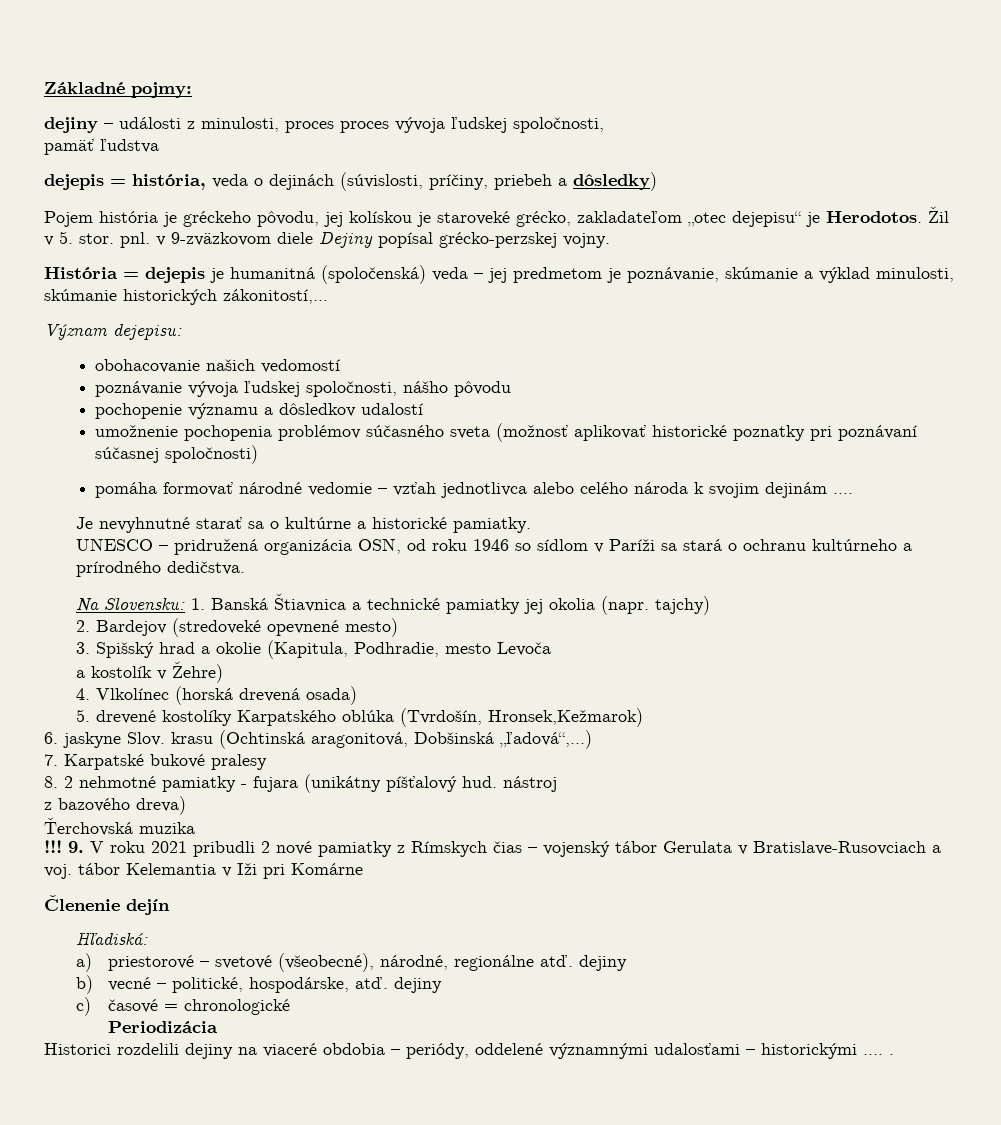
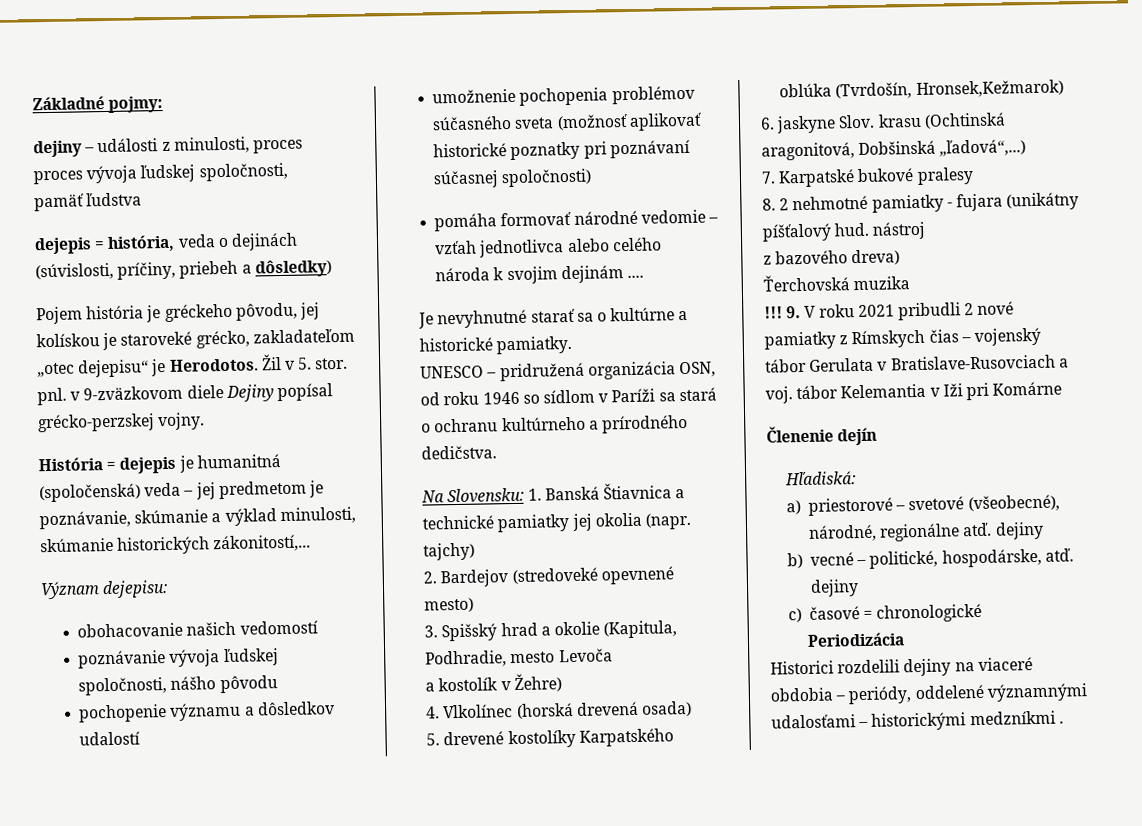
- Historici rozdelili dejiny na viaceré obdobia – periódy, oddelené významnými udalosťami – historickými .... .
+ Historici rozdelili dejiny na viaceré obdobia – periódy, oddelené významnými udalosťami – historickými medzníkmi .

